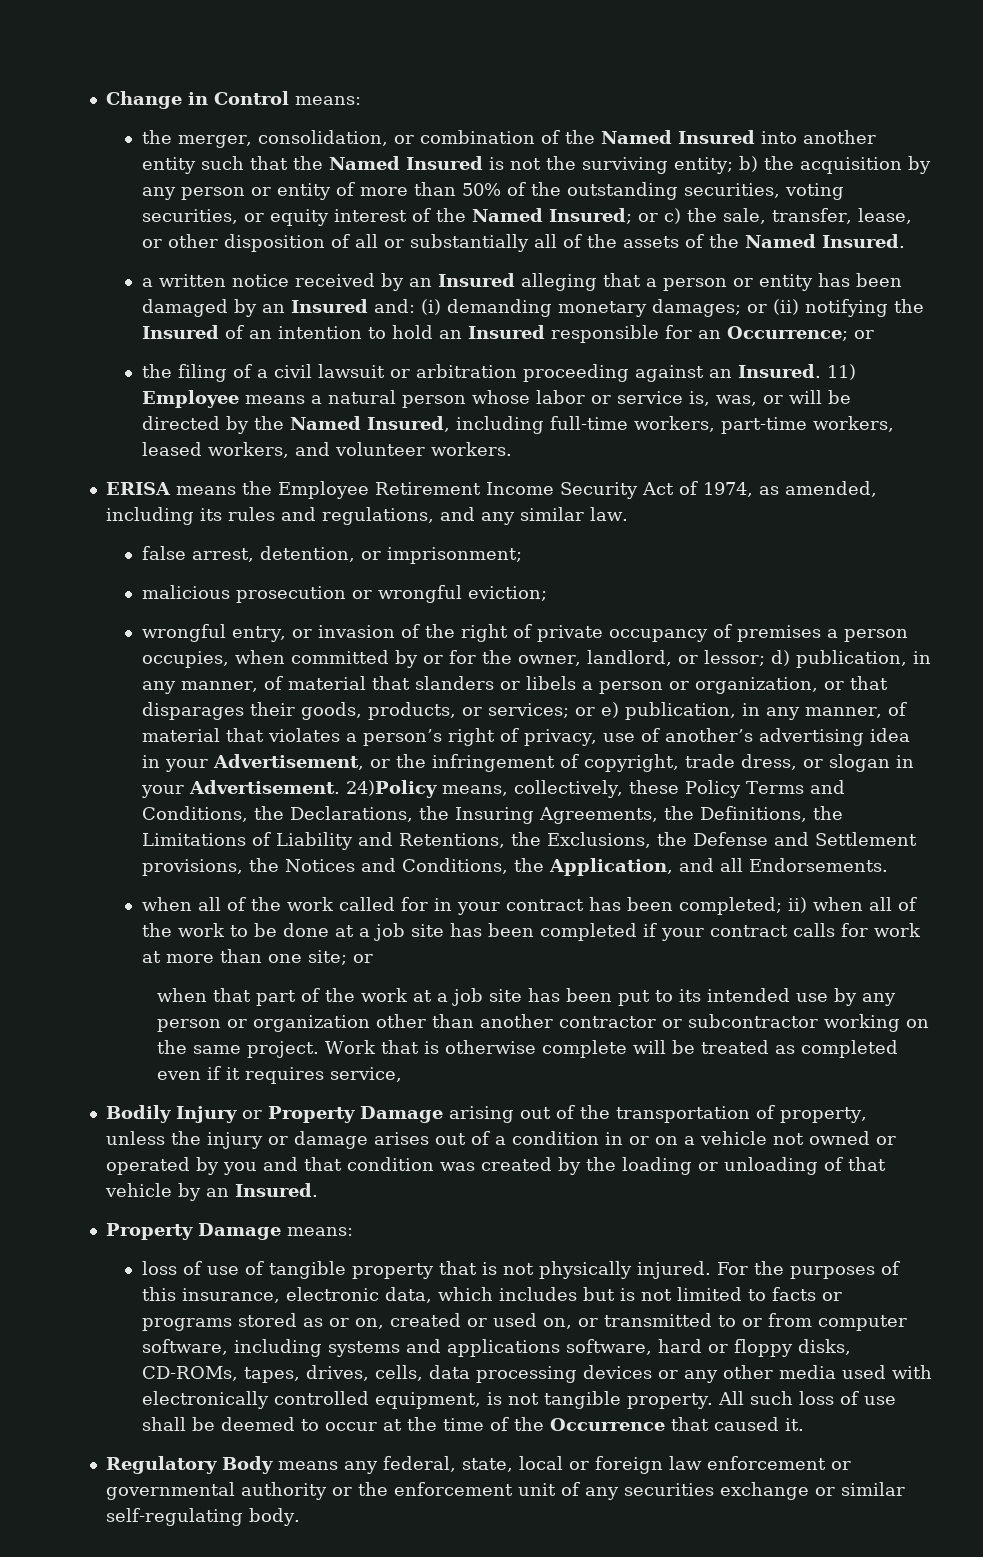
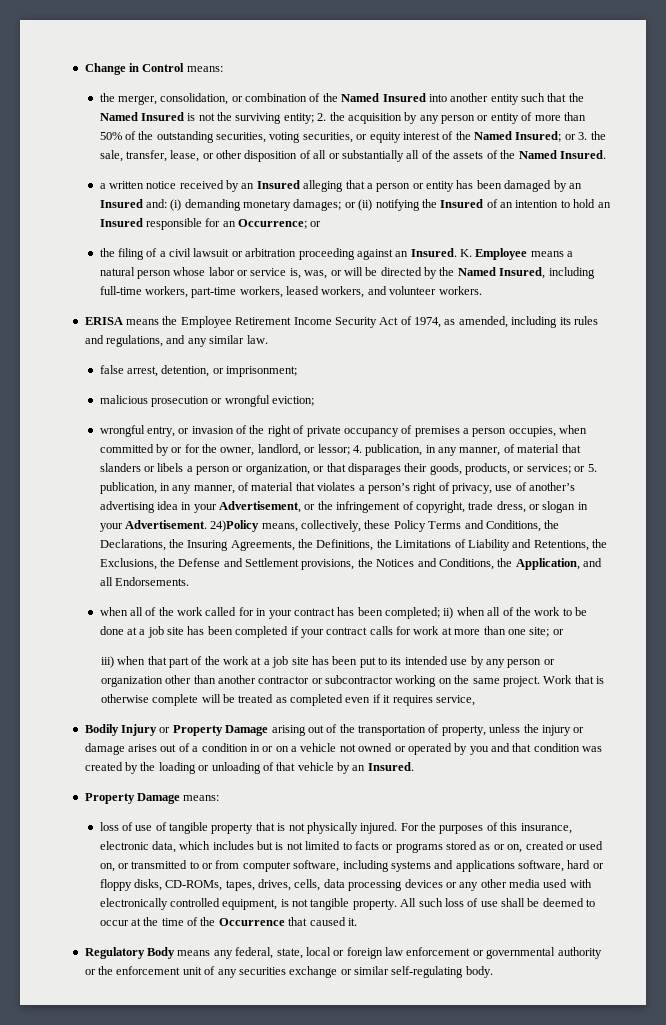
- b) the acquisition by any person or entity of more than 50% of the outstanding securities, voting securities, or equity interest of the Named Insured;
+ 2. the acquisition by any person or entity of more than 50% of the outstanding securities, voting securities, or equity interest of the Named Insured;
- or c) the sale, transfer, lease, or other disposition of all or substantially all of the assets of the Named Insured.
+ or 3. the sale, transfer, lease, or other disposition of all or substantially all of the assets of the Named Insured.
- 11) Employee means a natural person whose labor or service is, was, or will be directed by the Named Insured, including full-time workers, part-time workers, leased workers, and volunteer workers.
+ K. Employee means a natural person whose labor or service is, was, or will be directed by the Named Insured, including full-time workers, part-time workers, leased workers, and volunteer workers.
- d) publication, in any manner, of material that slanders or libels a person or organization, or that disparages their goods, products, or services;
+ 4. publication, in any manner, of material that slanders or libels a person or organization, or that disparages their goods, products, or services;
- or e) publication, in any manner, of material that violates a person’s right of privacy, use of another’s advertising idea in your Advertisement, or the infringement of copyright, trade dress, or slogan in your Advertisement.
+ or 5. publication, in any manner, of material that violates a person’s right of privacy, use of another’s advertising idea in your Advertisement, or the infringement of copyright, trade dress, or slogan in your Advertisement.
- when that part of the work at a job site has been put to its intended use by any person or organization other than another contractor or subcontractor working on the same project.
+ iii) when that part of the work at a job site has been put to its intended use by any person or organization other than another contractor or subcontractor working on the same project.

